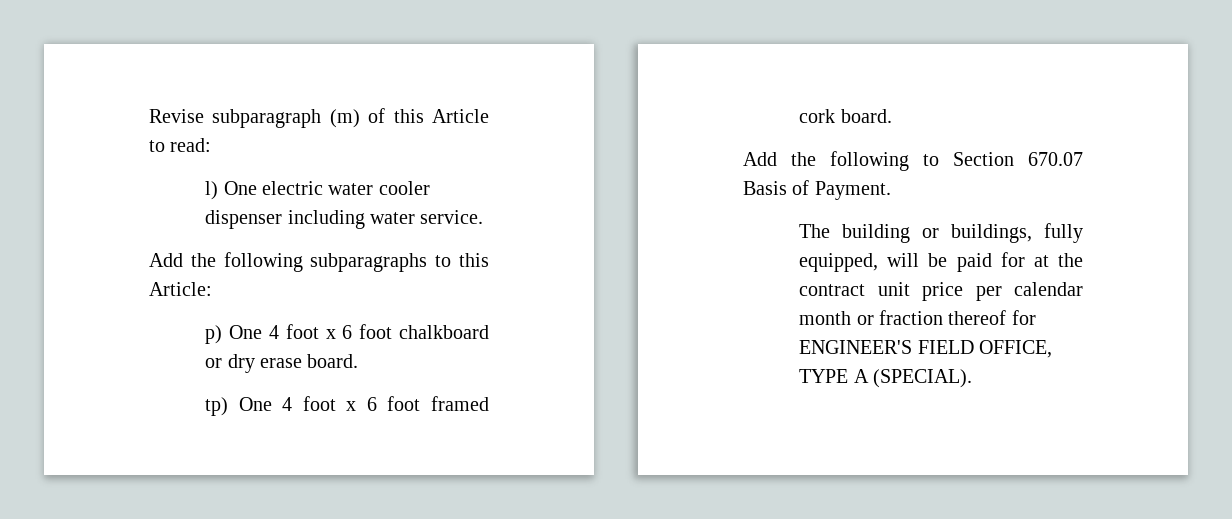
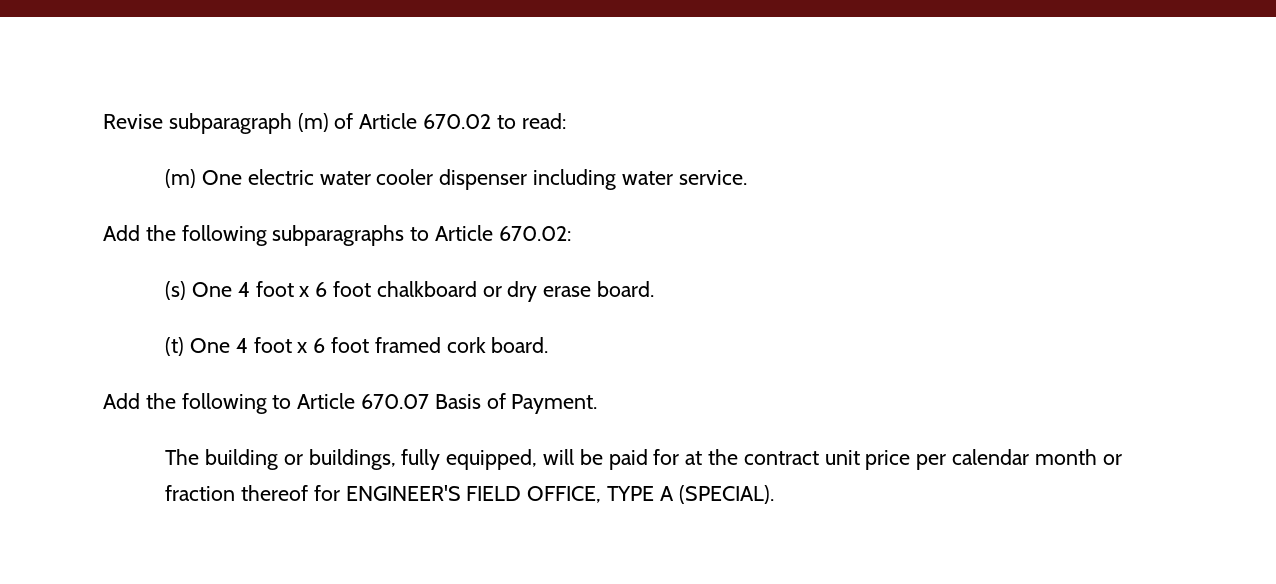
- Revise subparagraph (m) of this Article to read:
+ Revise subparagraph (m) of Article 670.02 to read:
- l) One electric water cooler dispenser including water service.
+ (m) One electric water cooler dispenser including water service.
- Add the following subparagraphs to this Article:
- p) One 4 foot x 6 foot chalkboard or dry erase board.
+ Add the following subparagraphs to Article 670.02:
+ (s) One 4 foot x 6 foot chalkboard or dry erase board.
- tp) One 4 foot x 6 foot framed cork board.
+ (t) One 4 foot x 6 foot framed cork board.
- Add the following to Section 670.07 Basis of Payment.
+ Add the following to Article 670.07 Basis of Payment.

